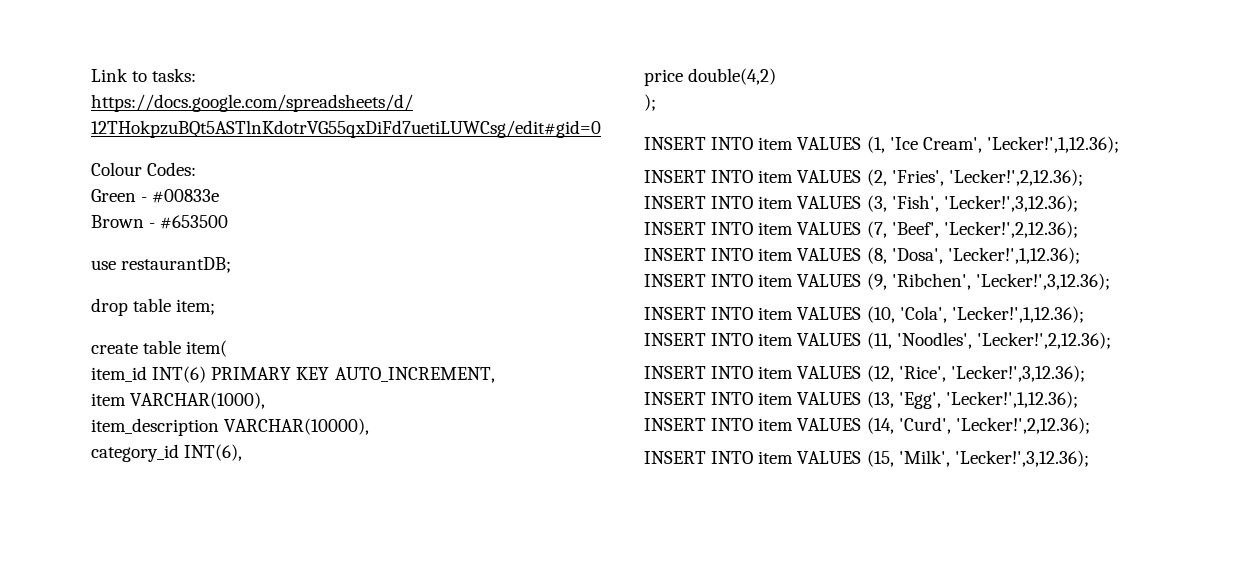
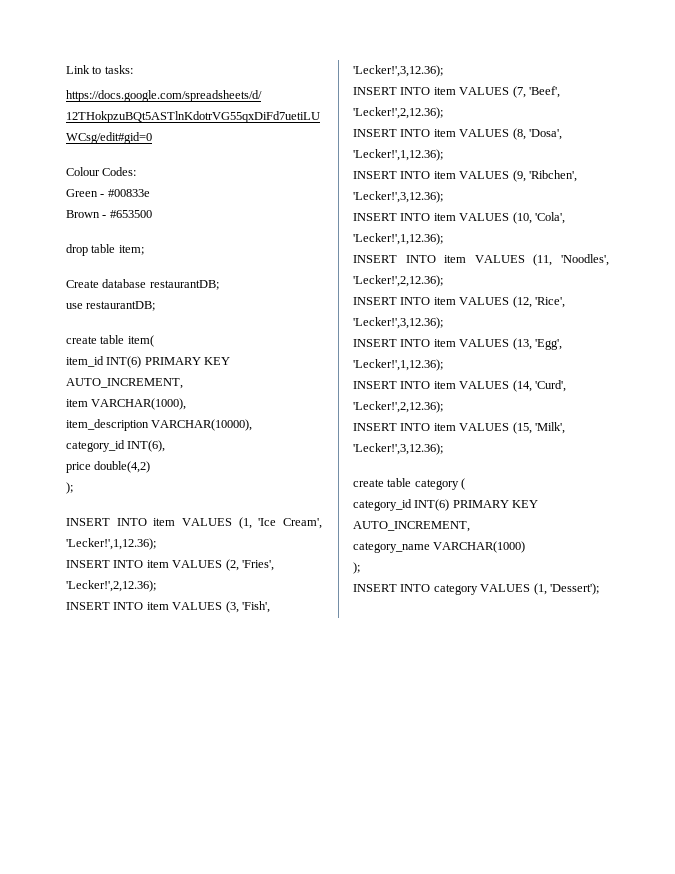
- use restaurantDB;
+ Create database restaurantDB;
+ use restaurantDB;
+ create table category (
+ category_id INT(6) PRIMARY KEY AUTO_INCREMENT,
+ category_name VARCHAR(1000)
+ );
+ INSERT INTO category VALUES (1, 'Dessert');

